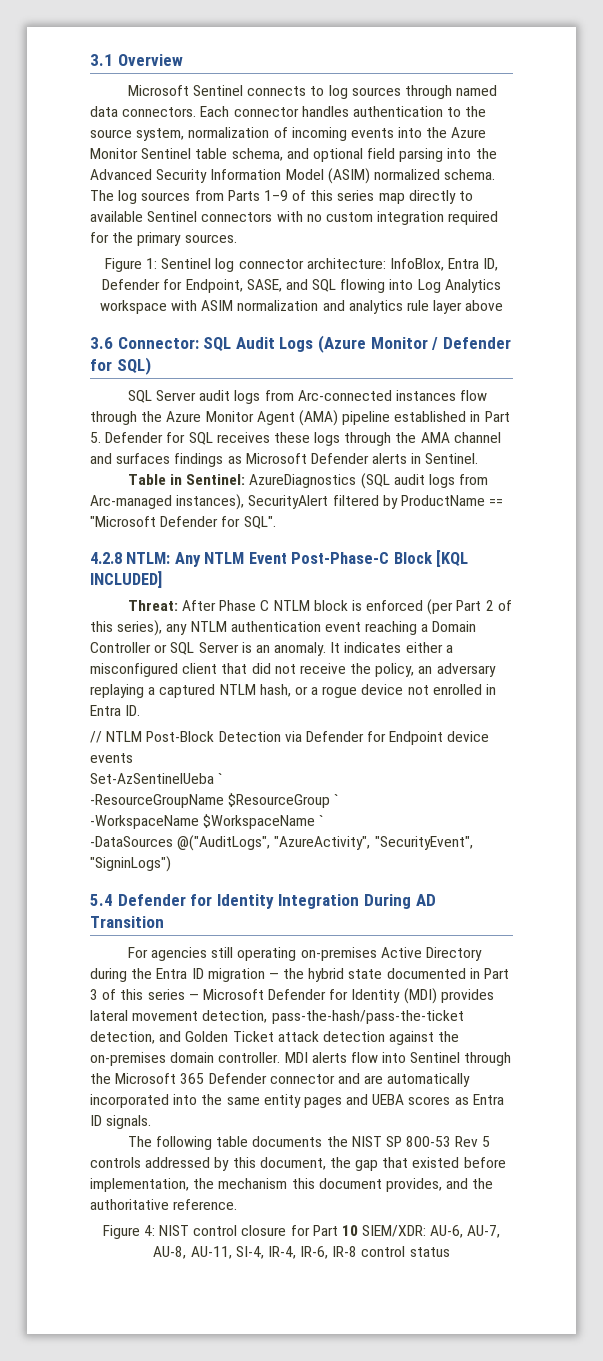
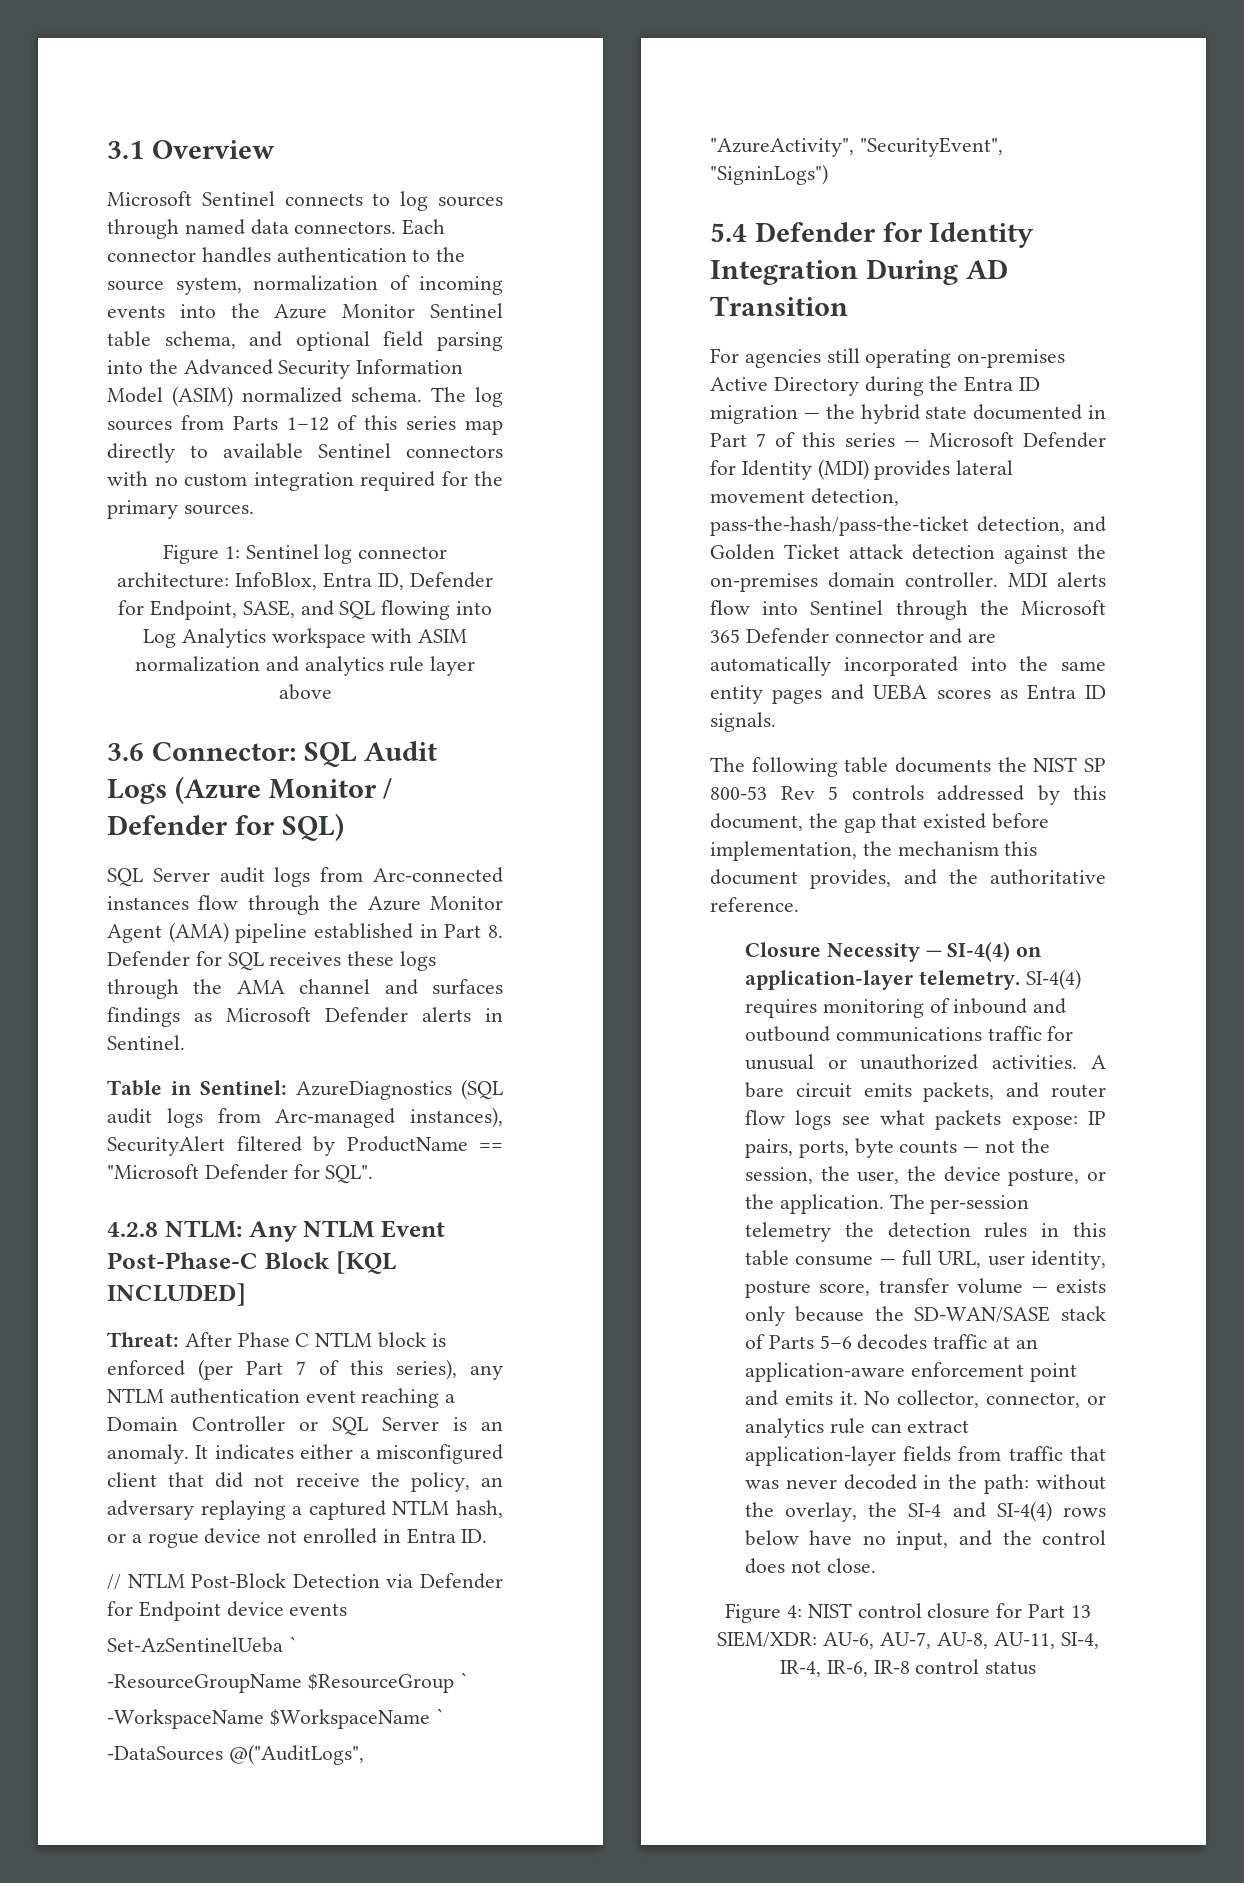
- The log sources from Parts 1–9 of this series map directly to available Sentinel connectors with no custom integration required for the primary sources.
+ The log sources from Parts 1–12 of this series map directly to available Sentinel connectors with no custom integration required for the primary sources.
- SQL Server audit logs from Arc-connected instances flow through the Azure Monitor Agent (AMA) pipeline established in Part 5. Defender for SQL receives these logs through the AMA channel and surfaces findings as Microsoft Defender alerts in Sentinel.
+ SQL Server audit logs from Arc-connected instances flow through the Azure Monitor Agent (AMA) pipeline established in Part 8. Defender for SQL receives these logs through the AMA channel and surfaces findings as Microsoft Defender alerts in Sentinel.
- Threat: After Phase C NTLM block is enforced (per Part 2 of this series), any NTLM authentication event reaching a Domain Controller or SQL Server is an anomaly.
+ Threat: After Phase C NTLM block is enforced (per Part 7 of this series), any NTLM authentication event reaching a Domain Controller or SQL Server is an anomaly.
- For agencies still operating on-premises Active Directory during the Entra ID migration — the hybrid state documented in Part 3 of this series — Microsoft Defender for Identity (MDI) provides lateral movement detection, pass-the-hash/pass-the-ticket detection, and Golden Ticket attack detection against the on-premises domain controller.
+ For agencies still operating on-premises Active Directory during the Entra ID migration — the hybrid state documented in Part 7 of this series — Microsoft Defender for Identity (MDI) provides lateral movement detection, pass-the-hash/pass-the-ticket detection, and Golden Ticket attack detection against the on-premises domain controller.
+ Closure Necessity — SI-4(4) on application-layer telemetry. SI-4(4) requires monitoring of inbound and outbound communications traffic for unusual or unauthorized activities. A bare circuit emits packets, and router flow logs see what packets expose: IP pairs, ports, byte counts — not the session, the user, the device posture, or the application. The per-session telemetry the detection rules in this table consume — full URL, user identity, posture score, transfer volume — exists only because the SD-WAN/SASE stack of Parts 5–6 decodes traffic at an application-aware enforcement point and emits it. No collector, connector, or analytics rule can extract application-layer fields from traffic that was never decoded in the path: without the overlay, the SI-4 and SI-4(4) rows below have no input, and the control does not close.
- Figure 4: NIST control closure for Part 10 SIEM/XDR: AU-6, AU-7, AU-8, AU-11, SI-4, IR-4, IR-6, IR-8 control status
+ Figure 4: NIST control closure for Part 13 SIEM/XDR: AU-6, AU-7, AU-8, AU-11, SI-4, IR-4, IR-6, IR-8 control status

